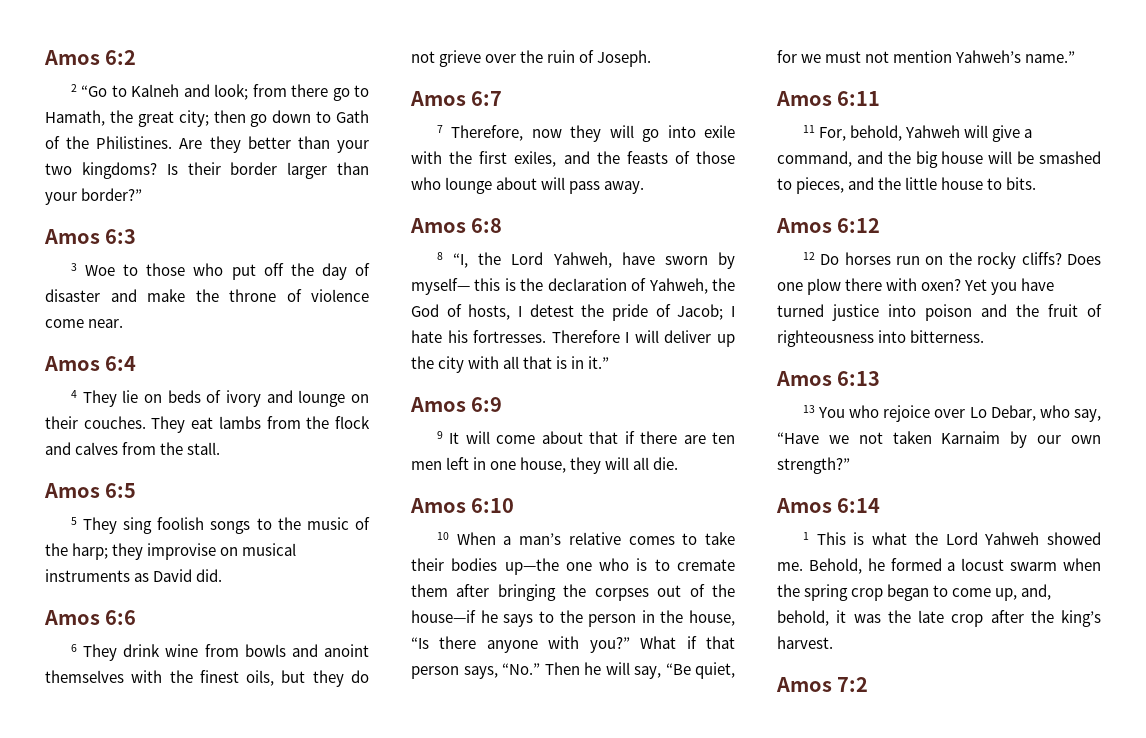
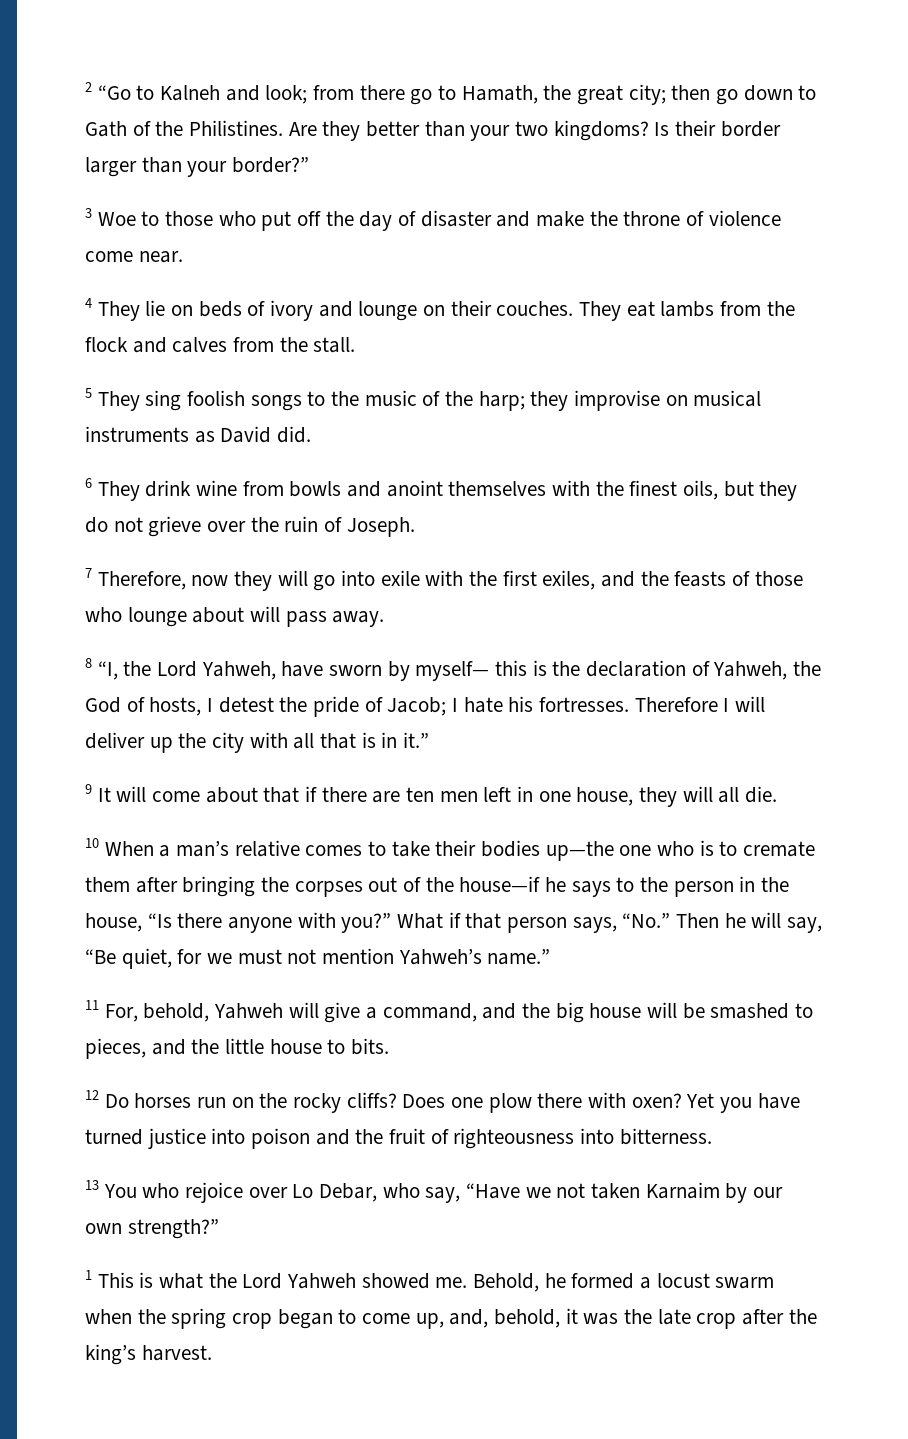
- Amos 6:2
- Amos 6:3
- Amos 6:4
- Amos 6:5
- Amos 6:6
- Amos 6:7
- Amos 6:8
- Amos 6:9
- Amos 6:10
- Amos 6:11
- Amos 6:12
- Amos 6:13
- Amos 6:14
- Amos 7:2

